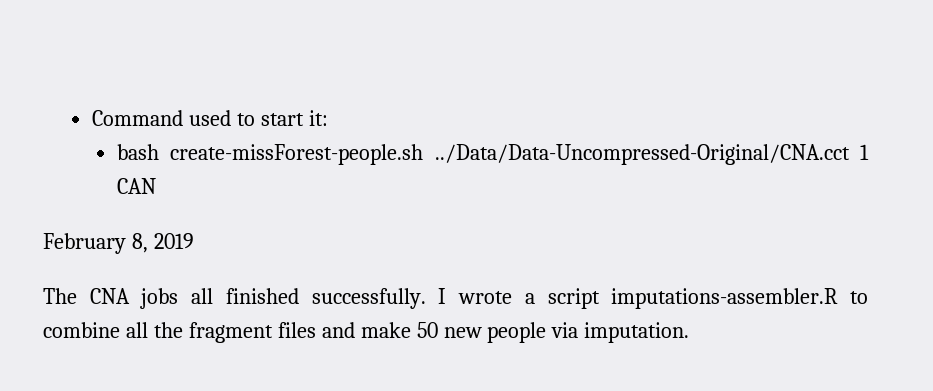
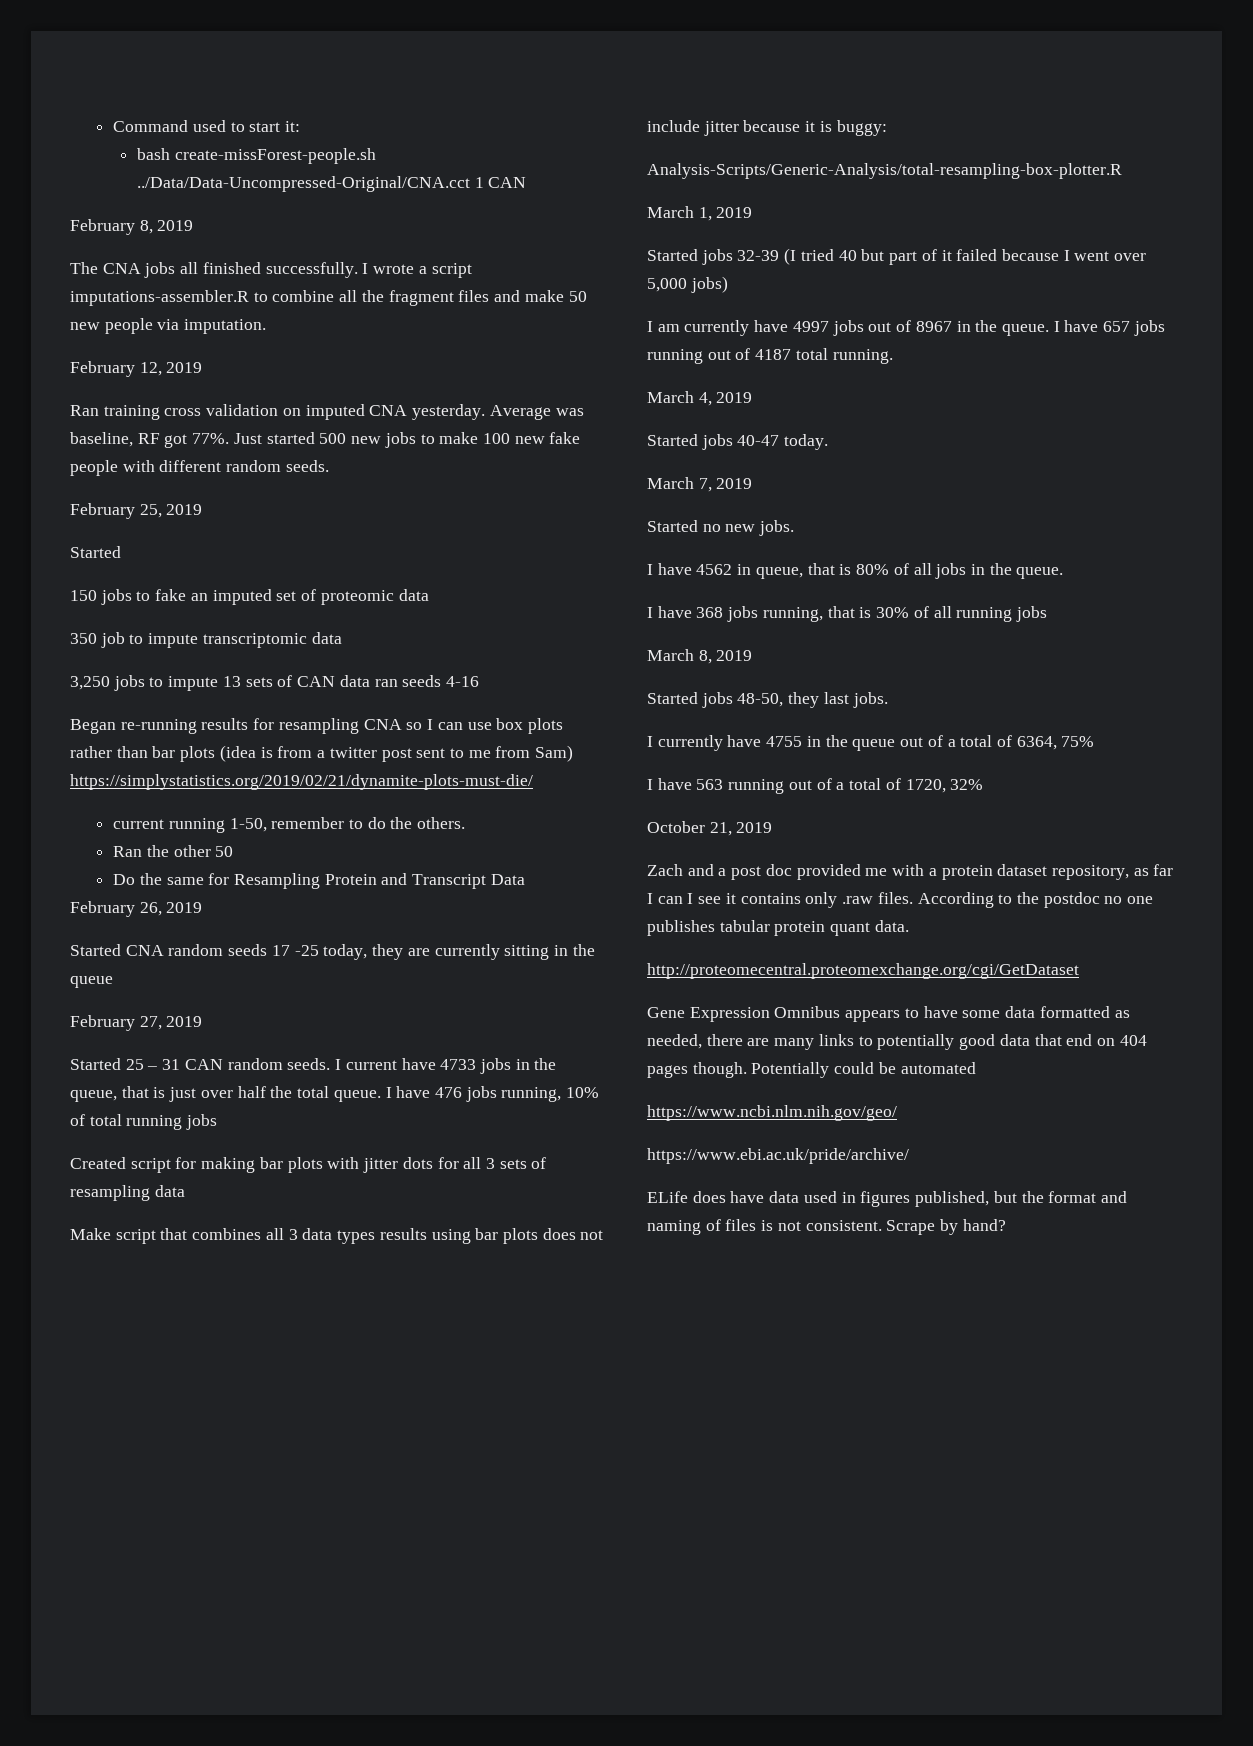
+ February 12, 2019
+ Ran training cross validation on imputed CNA yesterday. Average was baseline, RF got 77%. Just started 500 new jobs to make 100 new fake people with different random seeds.
+ February 25, 2019
+ Started
+ 150 jobs to fake an imputed set of proteomic data
+ 350 job to impute transcriptomic data
+ 3,250 jobs to impute 13 sets of CAN data ran seeds 4-16
+ Began re-running results for resampling CNA so I can use box plots rather than bar plots (idea is from a twitter post sent to me from Sam) https://simplystatistics.org/2019/02/21/dynamite-plots-must-die/
+ current running 1-50, remember to do the others.
+ Ran the other 50
+ Do the same for Resampling Protein and Transcript Data
+ February 26, 2019
+ Started CNA random seeds 17 -25 today, they are currently sitting in the queue
+ February 27, 2019
+ Started 25 – 31 CAN random seeds. I current have 4733 jobs in the queue, that is just over half the total queue. I have 476 jobs running, 10% of total running jobs
+ Created script for making bar plots with jitter dots for all 3 sets of resampling data
+ Make script that combines all 3 data types results using bar plots does not include jitter because it is buggy:
+ Analysis-Scripts/Generic-Analysis/total-resampling-box-plotter.R
+ March 1, 2019
+ Started jobs 32-39 (I tried 40 but part of it failed because I went over 5,000 jobs)
+ I am currently have 4997 jobs out of 8967 in the queue. I have 657 jobs running out of 4187 total running.
+ March 4, 2019
+ Started jobs 40-47 today.
+ March 7, 2019
+ Started no new jobs.
+ I have 4562 in queue, that is 80% of all jobs in the queue.
+ I have 368 jobs running, that is 30% of all running jobs
+ March 8, 2019
+ Started jobs 48-50, they last jobs.
+ I currently have 4755 in the queue out of a total of 6364, 75%
+ I have 563 running out of a total of 1720, 32%
+ October 21, 2019
+ Zach and a post doc provided me with a protein dataset repository, as far I can I see it contains only .raw files. According to the postdoc no one publishes tabular protein quant data.
+ http://proteomecentral.proteomexchange.org/cgi/GetDataset
+ Gene Expression Omnibus appears to have some data formatted as needed, there are many links to potentially good data that end on 404 pages though. Potentially could be automated
+ https://www.ncbi.nlm.nih.gov/geo/
+ https://www.ebi.ac.uk/pride/archive/
+ ELife does have data used in figures published, but the format and naming of files is not consistent. Scrape by hand?

